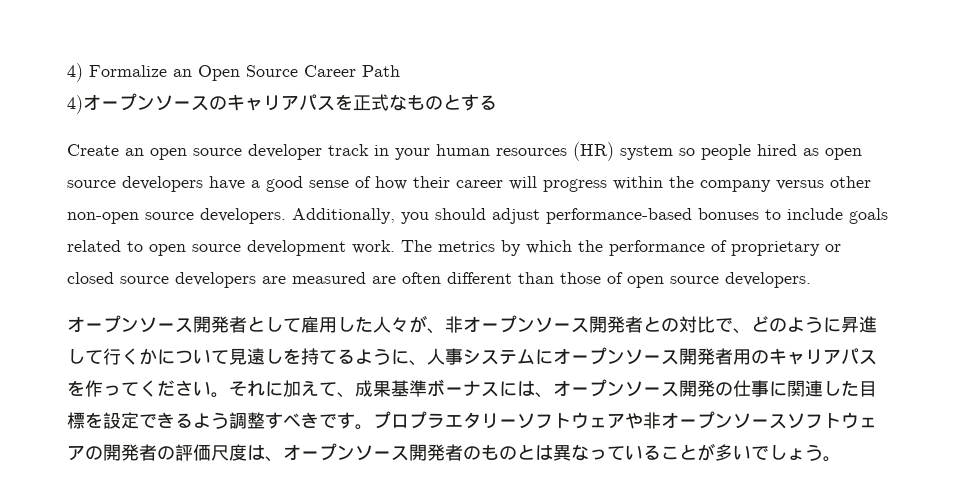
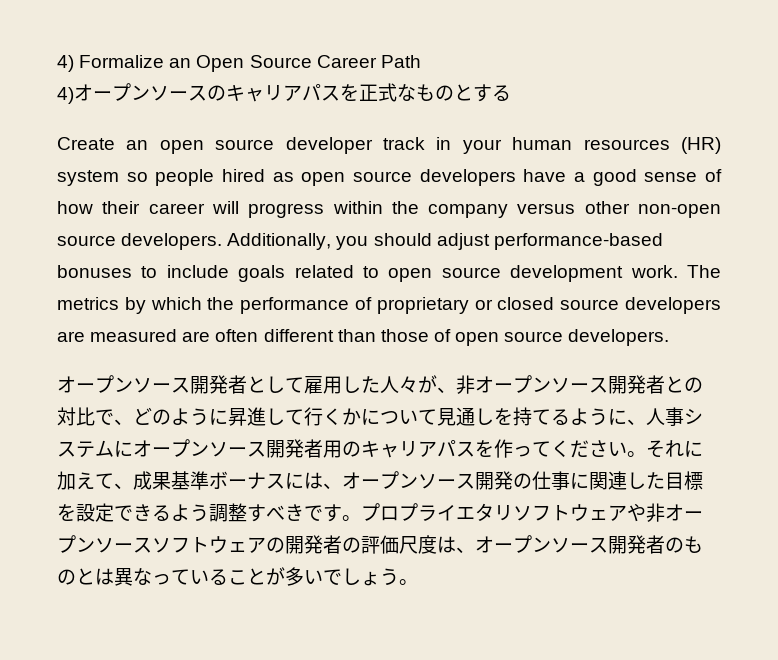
- オープンソース開発者として雇用した人々が、非オープンソース開発者との対比で、どのように昇進して行くかについて見遠しを持てるように、人事システムにオープンソース開発者用のキャリアパスを作ってください。
+ オープンソース開発者として雇用した人々が、非オープンソース開発者との対比で、どのように昇進して行くかについて見通しを持てるように、人事システムにオープンソース開発者用のキャリアパスを作ってください。
- プロプラエタリーソフトウェアや非オープンソースソフトウェアの開発者の評価尺度は、オープンソース開発者のものとは異なっていることが多いでしょう。
+ プロプライエタリソフトウェアや非オープンソースソフトウェアの開発者の評価尺度は、オープンソース開発者のものとは異なっていることが多いでしょう。

